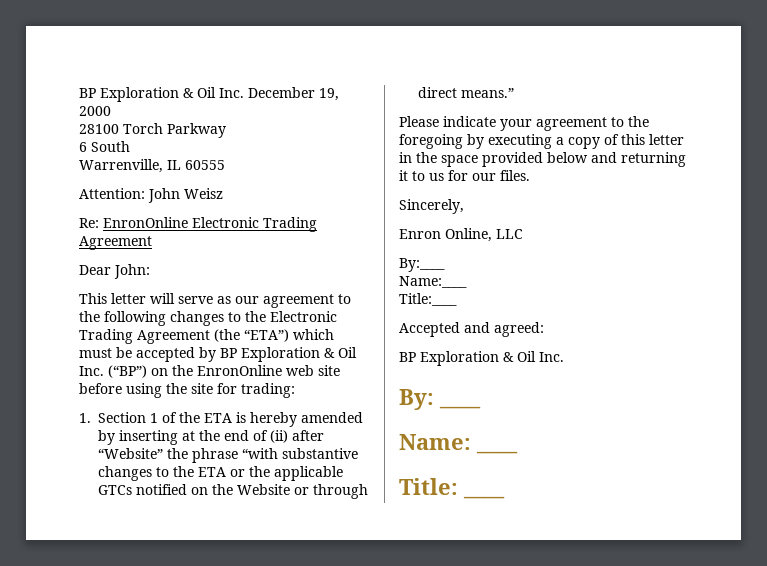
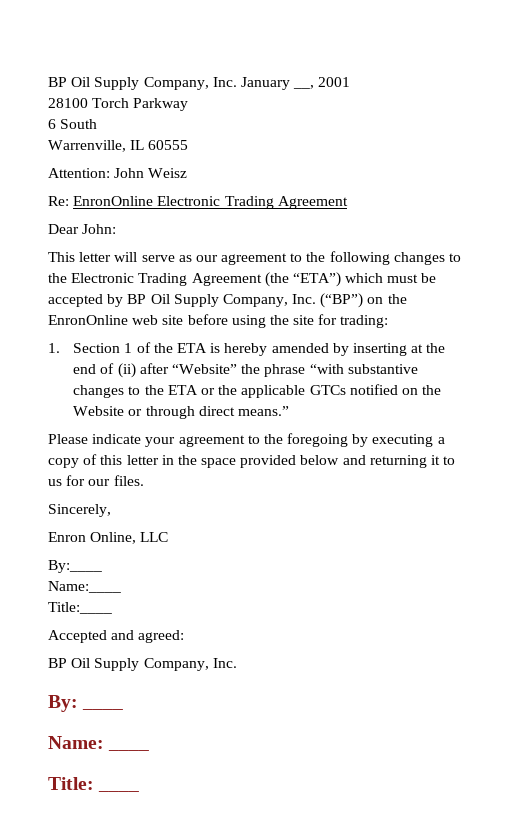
- BP Exploration & Oil Inc. December 19, 2000
+ BP Oil Supply Company, Inc. January __, 2001
- This letter will serve as our agreement to the following changes to the Electronic Trading Agreement (the “ETA”) which must be accepted by BP Exploration & Oil Inc. (“BP”) on the EnronOnline web site before using the site for trading:
+ This letter will serve as our agreement to the following changes to the Electronic Trading Agreement (the “ETA”) which must be accepted by BP Oil Supply Company, Inc. (“BP”) on the EnronOnline web site before using the site for trading:
  Accepted and agreed:
- BP Exploration & Oil Inc.
+ BP Oil Supply Company, Inc.

